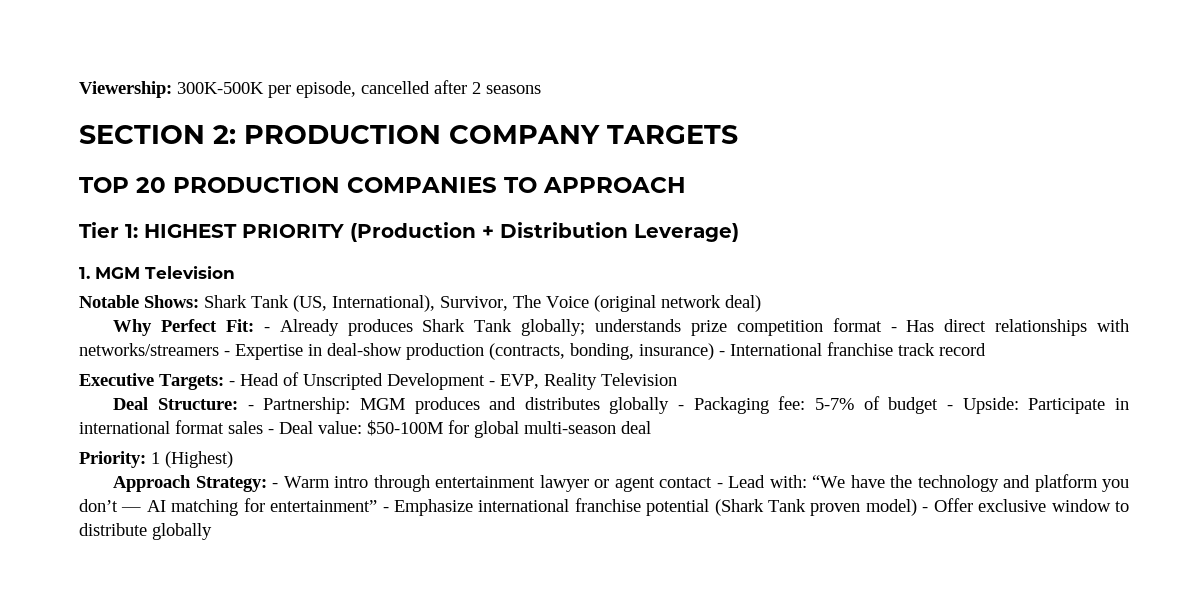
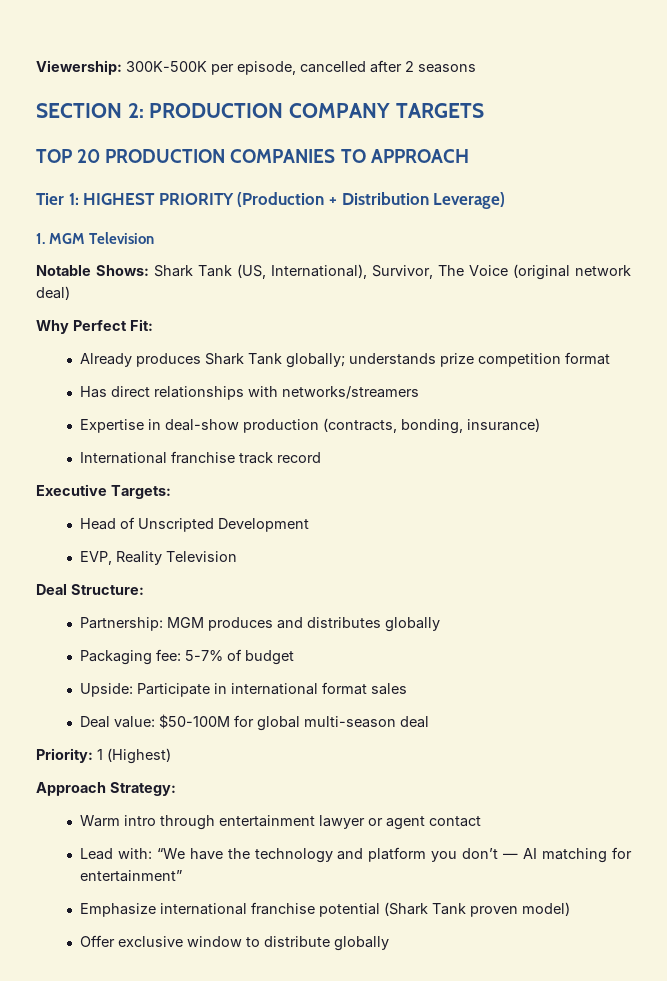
- Why Perfect Fit: - Already produces Shark Tank globally; understands prize competition format - Has direct relationships with networks/streamers - Expertise in deal-show production (contracts, bonding, insurance) - International franchise track record
+ Why Perfect Fit:
+ Already produces Shark Tank globally; understands prize competition format
+ Has direct relationships with networks/streamers
+ Expertise in deal-show production (contracts, bonding, insurance)
+ International franchise track record
- Executive Targets: - Head of Unscripted Development - EVP, Reality Television
+ Executive Targets:
+ Head of Unscripted Development
+ EVP, Reality Television
- Deal Structure: - Partnership: MGM produces and distributes globally - Packaging fee: 5-7% of budget - Upside: Participate in international format sales - Deal value: $50-100M for global multi-season deal
+ Deal Structure:
+ Partnership: MGM produces and distributes globally
+ Packaging fee: 5-7% of budget
+ Upside: Participate in international format sales
+ Deal value: $50-100M for global multi-season deal
- Approach Strategy: - Warm intro through entertainment lawyer or agent contact - Lead with: “We have the technology and platform you don’t — AI matching for entertainment” - Emphasize international franchise potential (Shark Tank proven model) - Offer exclusive window to distribute globally
+ Approach Strategy:
+ Warm intro through entertainment lawyer or agent contact
+ Lead with: “We have the technology and platform you don’t — AI matching for entertainment”
+ Emphasize international franchise potential (Shark Tank proven model)
+ Offer exclusive window to distribute globally

